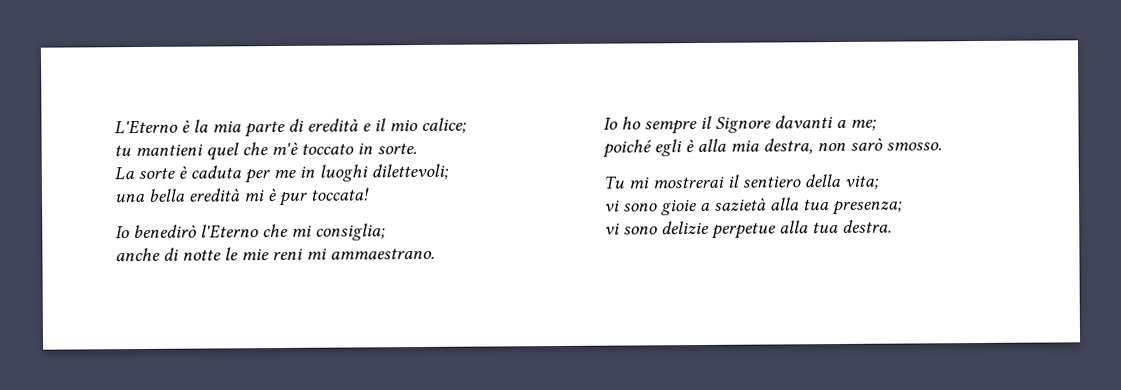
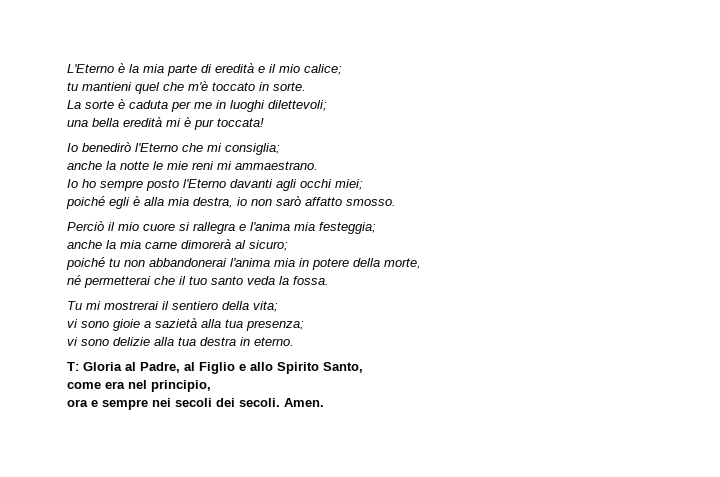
- anche di notte le mie reni mi ammaestrano.
+ anche la notte le mie reni mi ammaestrano.
- Io ho sempre il Signore davanti a me;
+ Io ho sempre posto l'Eterno davanti agli occhi miei;
- poiché egli è alla mia destra, non sarò smosso.
+ poiché egli è alla mia destra, io non sarò affatto smosso.
+ Perciò il mio cuore si rallegra e l'anima mia festeggia;
+ anche la mia carne dimorerà al sicuro;
+ poiché tu non abbandonerai l'anima mia in potere della morte,
+ né permetterai che il tuo santo veda la fossa.
- vi sono delizie perpetue alla tua destra.
+ vi sono delizie alla tua destra in eterno.
+ T: Gloria al Padre, al Figlio e allo Spirito Santo,
+ come era nel principio,
+ ora e sempre nei secoli dei secoli. Amen.

